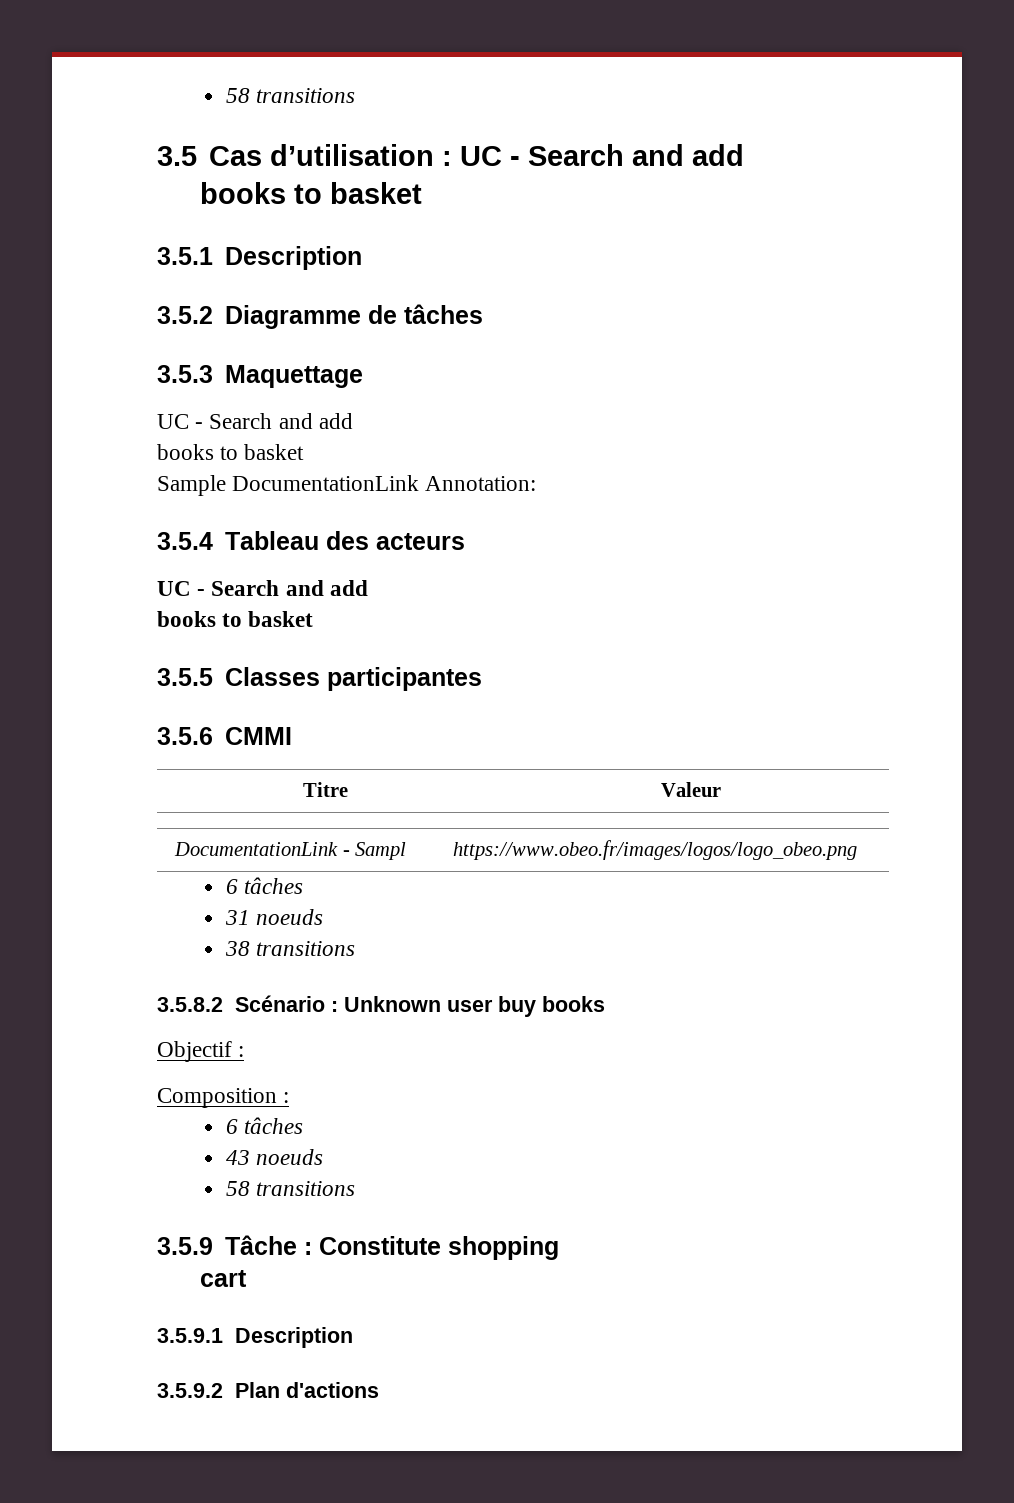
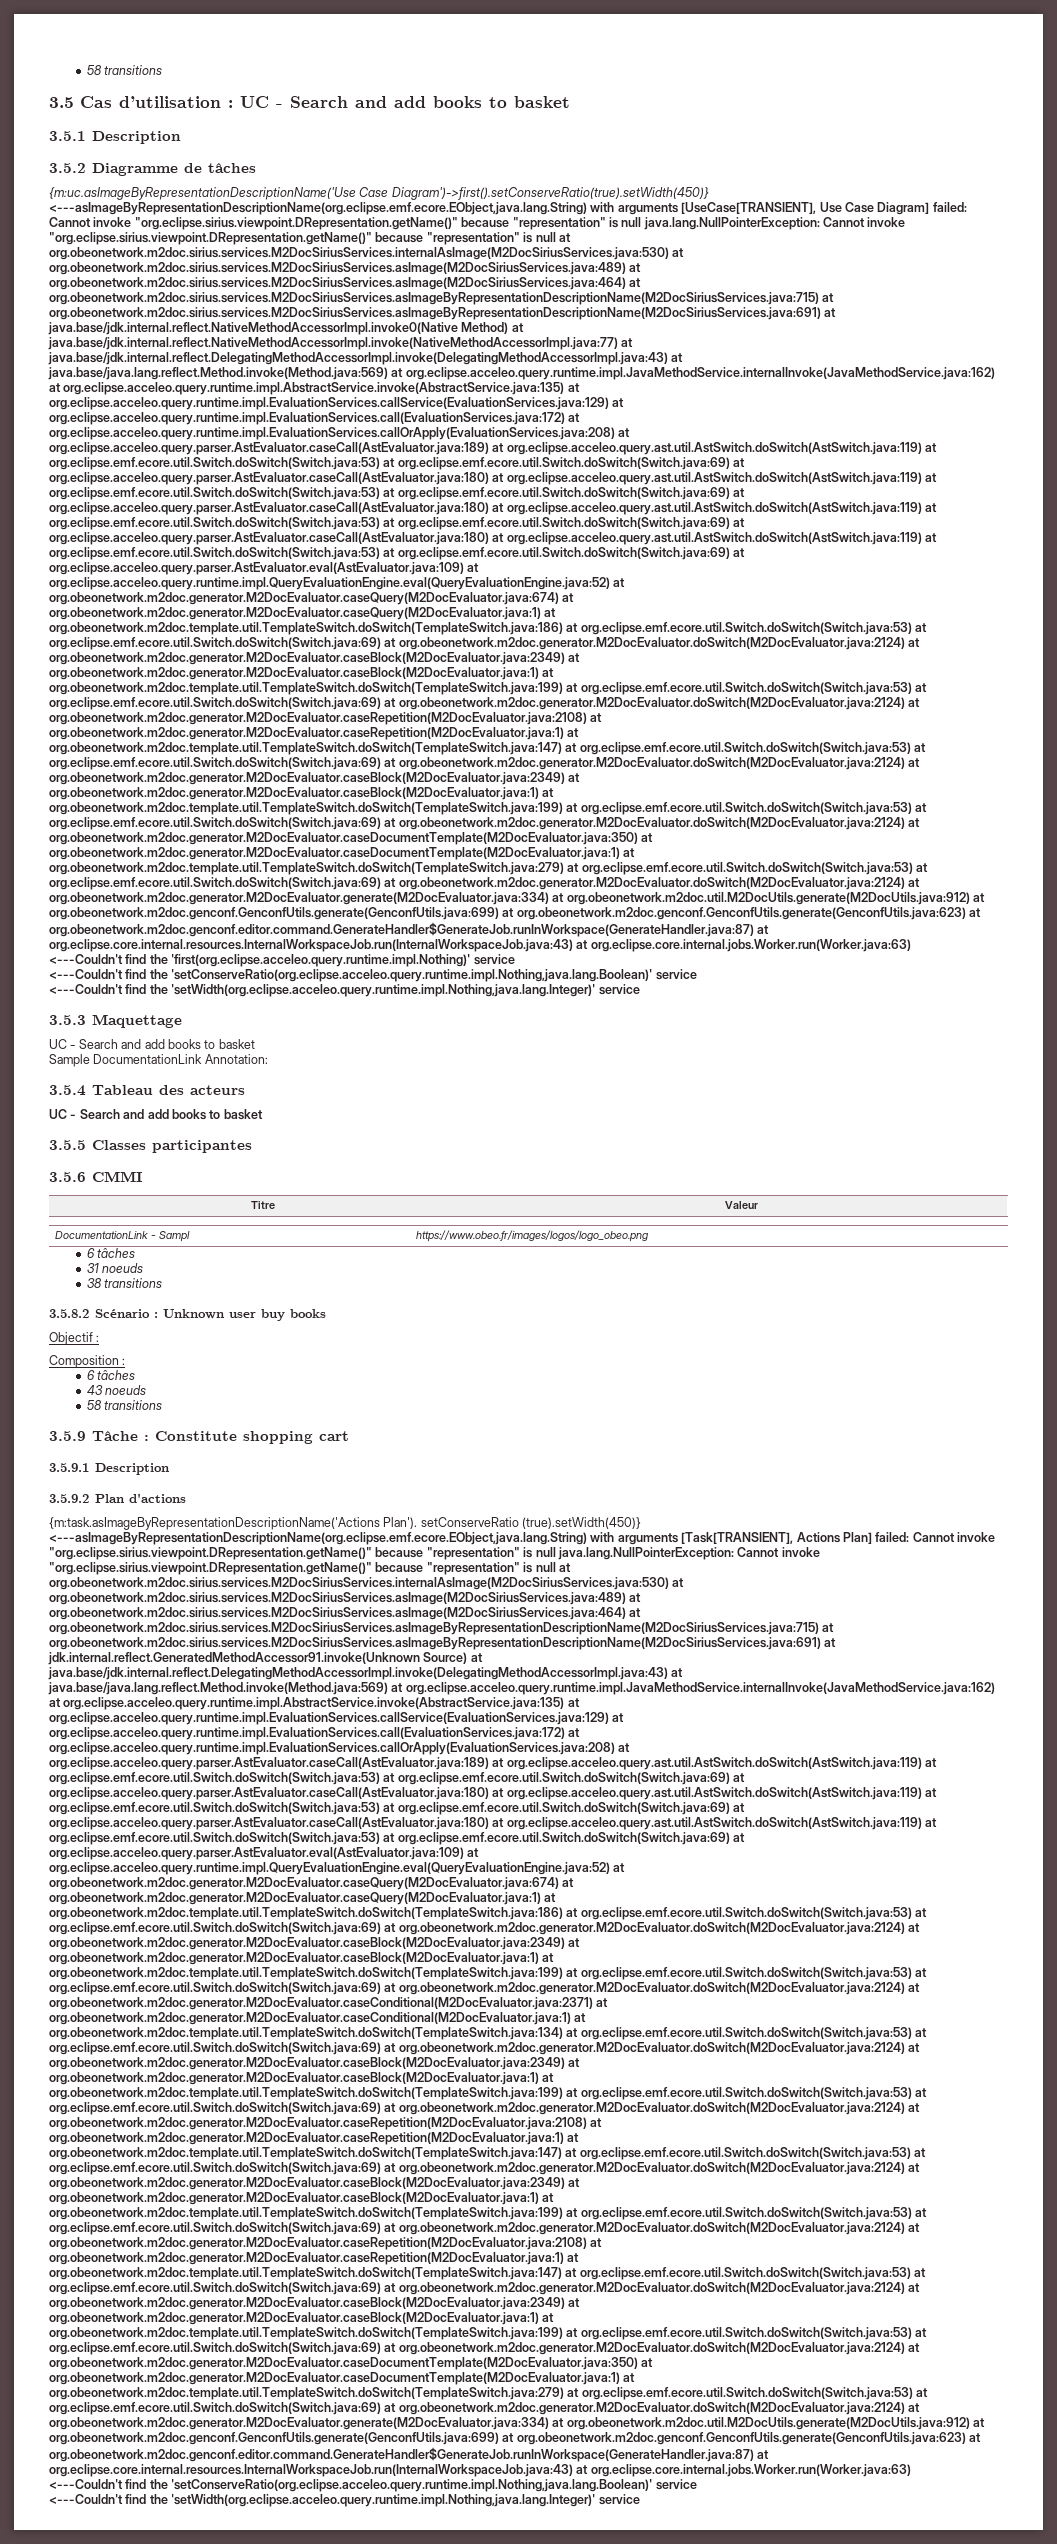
- 3.5 Cas d’utilisation : UC - Search and add
- books to basket
+ 3.5 Cas d’utilisation : UC - Search and add books to basket
+ {m:uc.asImageByRepresentationDescriptionName('Use Case Diagram')->first().setConserveRatio(true).setWidth(450)} <---asImageByRepresentationDescriptionName(org.eclipse.emf.ecore.EObject,java.lang.String) with arguments [UseCase[TRANSIENT], Use Case Diagram] failed: Cannot invoke "org.eclipse.sirius.viewpoint.DRepresentation.getName()" because "representation" is null java.lang.NullPointerException: Cannot invoke "org.eclipse.sirius.viewpoint.DRepresentation.getName()" because "representation" is null at org.obeonetwork.m2doc.sirius.services.M2DocSiriusServices.internalAsImage(M2DocSiriusServices.java:530) at org.obeonetwork.m2doc.sirius.services.M2DocSiriusServices.asImage(M2DocSiriusServices.java:489) at org.obeonetwork.m2doc.sirius.services.M2DocSiriusServices.asImage(M2DocSiriusServices.java:464) at org.obeonetwork.m2doc.sirius.services.M2DocSiriusServices.asImageByRepresentationDescriptionName(M2DocSiriusServices.java:715) at org.obeonetwork.m2doc.sirius.services.M2DocSiriusServices.asImageByRepresentationDescriptionName(M2DocSiriusServices.java:691) at java.base/jdk.internal.reflect.NativeMethodAccessorImpl.invoke0(Native Method) at java.base/jdk.internal.reflect.NativeMethodAccessorImpl.invoke(NativeMethodAccessorImpl.java:77) at java.base/jdk.internal.reflect.DelegatingMethodAccessorImpl.invoke(DelegatingMethodAccessorImpl.java:43) at java.base/java.lang.reflect.Method.invoke(Method.java:569) at org.eclipse.acceleo.query.runtime.impl.JavaMethodService.internalInvoke(JavaMethodService.java:162) at org.eclipse.acceleo.query.runtime.impl.AbstractService.invoke(AbstractService.java:135) at org.eclipse.acceleo.query.runtime.impl.EvaluationServices.callService(EvaluationServices.java:129) at org.eclipse.acceleo.query.runtime.impl.EvaluationServices.call(EvaluationServices.java:172) at org.eclipse.acceleo.query.runtime.impl.EvaluationServices.callOrApply(EvaluationServices.java:208) at org.eclipse.acceleo.query.parser.AstEvaluator.caseCall(AstEvaluator.java:189) at org.eclipse.acceleo.query.ast.util.AstSwitch.doSwitch(AstSwitch.java:119) at org.eclipse.emf.ecore.util.Switch.doSwitch(Switch.java:53) at org.eclipse.emf.ecore.util.Switch.doSwitch(Switch.java:69) at org.eclipse.acceleo.query.parser.AstEvaluator.caseCall(AstEvaluator.java:180) at org.eclipse.acceleo.query.ast.util.AstSwitch.doSwitch(AstSwitch.java:119) at org.eclipse.emf.ecore.util.Switch.doSwitch(Switch.java:53) at org.eclipse.emf.ecore.util.Switch.doSwitch(Switch.java:69) at org.eclipse.acceleo.query.parser.AstEvaluator.caseCall(AstEvaluator.java:180) at org.eclipse.acceleo.query.ast.util.AstSwitch.doSwitch(AstSwitch.java:119) at org.eclipse.emf.ecore.util.Switch.doSwitch(Switch.java:53) at org.eclipse.emf.ecore.util.Switch.doSwitch(Switch.java:69) at org.eclipse.acceleo.query.parser.AstEvaluator.caseCall(AstEvaluator.java:180) at org.eclipse.acceleo.query.ast.util.AstSwitch.doSwitch(AstSwitch.java:119) at org.eclipse.emf.ecore.util.Switch.doSwitch(Switch.java:53) at org.eclipse.emf.ecore.util.Switch.doSwitch(Switch.java:69) at org.eclipse.acceleo.query.parser.AstEvaluator.eval(AstEvaluator.java:109) at org.eclipse.acceleo.query.runtime.impl.QueryEvaluationEngine.eval(QueryEvaluationEngine.java:52) at org.obeonetwork.m2doc.generator.M2DocEvaluator.caseQuery(M2DocEvaluator.java:674) at org.obeonetwork.m2doc.generator.M2DocEvaluator.caseQuery(M2DocEvaluator.java:1) at org.obeonetwork.m2doc.template.util.TemplateSwitch.doSwitch(TemplateSwitch.java:186) at org.eclipse.emf.ecore.util.Switch.doSwitch(Switch.java:53) at org.eclipse.emf.ecore.util.Switch.doSwitch(Switch.java:69) at org.obeonetwork.m2doc.generator.M2DocEvaluator.doSwitch(M2DocEvaluator.java:2124) at org.obeonetwork.m2doc.generator.M2DocEvaluator.caseBlock(M2DocEvaluator.java:2349) at org.obeonetwork.m2doc.generator.M2DocEvaluator.caseBlock(M2DocEvaluator.java:1) at org.obeonetwork.m2doc.template.util.TemplateSwitch.doSwitch(TemplateSwitch.java:199) at org.eclipse.emf.ecore.util.Switch.doSwitch(Switch.java:53) at org.eclipse.emf.ecore.util.Switch.doSwitch(Switch.java:69) at org.obeonetwork.m2doc.generator.M2DocEvaluator.doSwitch(M2DocEvaluator.java:2124) at org.obeonetwork.m2doc.generator.M2DocEvaluator.caseRepetition(M2DocEvaluator.java:2108) at org.obeonetwork.m2doc.generator.M2DocEvaluator.caseRepetition(M2DocEvaluator.java:1) at org.obeonetwork.m2doc.template.util.TemplateSwitch.doSwitch(TemplateSwitch.java:147) at org.eclipse.emf.ecore.util.Switch.doSwitch(Switch.java:53) at org.eclipse.emf.ecore.util.Switch.doSwitch(Switch.java:69) at org.obeonetwork.m2doc.generator.M2DocEvaluator.doSwitch(M2DocEvaluator.java:2124) at org.obeonetwork.m2doc.generator.M2DocEvaluator.caseBlock(M2DocEvaluator.java:2349) at org.obeonetwork.m2doc.generator.M2DocEvaluator.caseBlock(M2DocEvaluator.java:1) at org.obeonetwork.m2doc.template.util.TemplateSwitch.doSwitch(TemplateSwitch.java:199) at org.eclipse.emf.ecore.util.Switch.doSwitch(Switch.java:53) at org.eclipse.emf.ecore.util.Switch.doSwitch(Switch.java:69) at org.obeonetwork.m2doc.generator.M2DocEvaluator.doSwitch(M2DocEvaluator.java:2124) at org.obeonetwork.m2doc.generator.M2DocEvaluator.caseDocumentTemplate(M2DocEvaluator.java:350) at org.obeonetwork.m2doc.generator.M2DocEvaluator.caseDocumentTemplate(M2DocEvaluator.java:1) at org.obeonetwork.m2doc.template.util.TemplateSwitch.doSwitch(TemplateSwitch.java:279) at org.eclipse.emf.ecore.util.Switch.doSwitch(Switch.java:53) at org.eclipse.emf.ecore.util.Switch.doSwitch(Switch.java:69) at org.obeonetwork.m2doc.generator.M2DocEvaluator.doSwitch(M2DocEvaluator.java:2124) at org.obeonetwork.m2doc.generator.M2DocEvaluator.generate(M2DocEvaluator.java:334) at org.obeonetwork.m2doc.util.M2DocUtils.generate(M2DocUtils.java:912) at org.obeonetwork.m2doc.genconf.GenconfUtils.generate(GenconfUtils.java:699) at org.obeonetwork.m2doc.genconf.GenconfUtils.generate(GenconfUtils.java:623) at org.obeonetwork.m2doc.genconf.editor.command.GenerateHandler$GenerateJob.runInWorkspace(GenerateHandler.java:87) at org.eclipse.core.internal.resources.InternalWorkspaceJob.run(InternalWorkspaceJob.java:43) at org.eclipse.core.internal.jobs.Worker.run(Worker.java:63)
+ <---Couldn't find the 'first(org.eclipse.acceleo.query.runtime.impl.Nothing)' service
+ <---Couldn't find the 'setConserveRatio(org.eclipse.acceleo.query.runtime.impl.Nothing,java.lang.Boolean)' service
+ <---Couldn't find the 'setWidth(org.eclipse.acceleo.query.runtime.impl.Nothing,java.lang.Integer)' service
  3.5.3 Maquettage
- UC - Search and add
- books to basket
+ UC - Search and add books to basket
  3.5.4 Tableau des acteurs
- UC - Search and add
- books to basket
+ UC - Search and add books to basket
- 3.5.9 Tâche : Constitute shopping
- cart
+ 3.5.9 Tâche : Constitute shopping cart
+ {m:task.asImageByRepresentationDescriptionName('Actions Plan'). setConserveRatio (true).setWidth(450)} <---asImageByRepresentationDescriptionName(org.eclipse.emf.ecore.EObject,java.lang.String) with arguments [Task[TRANSIENT], Actions Plan] failed: Cannot invoke "org.eclipse.sirius.viewpoint.DRepresentation.getName()" because "representation" is null java.lang.NullPointerException: Cannot invoke "org.eclipse.sirius.viewpoint.DRepresentation.getName()" because "representation" is null at org.obeonetwork.m2doc.sirius.services.M2DocSiriusServices.internalAsImage(M2DocSiriusServices.java:530) at org.obeonetwork.m2doc.sirius.services.M2DocSiriusServices.asImage(M2DocSiriusServices.java:489) at org.obeonetwork.m2doc.sirius.services.M2DocSiriusServices.asImage(M2DocSiriusServices.java:464) at org.obeonetwork.m2doc.sirius.services.M2DocSiriusServices.asImageByRepresentationDescriptionName(M2DocSiriusServices.java:715) at org.obeonetwork.m2doc.sirius.services.M2DocSiriusServices.asImageByRepresentationDescriptionName(M2DocSiriusServices.java:691) at jdk.internal.reflect.GeneratedMethodAccessor91.invoke(Unknown Source) at java.base/jdk.internal.reflect.DelegatingMethodAccessorImpl.invoke(DelegatingMethodAccessorImpl.java:43) at java.base/java.lang.reflect.Method.invoke(Method.java:569) at org.eclipse.acceleo.query.runtime.impl.JavaMethodService.internalInvoke(JavaMethodService.java:162) at org.eclipse.acceleo.query.runtime.impl.AbstractService.invoke(AbstractService.java:135) at org.eclipse.acceleo.query.runtime.impl.EvaluationServices.callService(EvaluationServices.java:129) at org.eclipse.acceleo.query.runtime.impl.EvaluationServices.call(EvaluationServices.java:172) at org.eclipse.acceleo.query.runtime.impl.EvaluationServices.callOrApply(EvaluationServices.java:208) at org.eclipse.acceleo.query.parser.AstEvaluator.caseCall(AstEvaluator.java:189) at org.eclipse.acceleo.query.ast.util.AstSwitch.doSwitch(AstSwitch.java:119) at org.eclipse.emf.ecore.util.Switch.doSwitch(Switch.java:53) at org.eclipse.emf.ecore.util.Switch.doSwitch(Switch.java:69) at org.eclipse.acceleo.query.parser.AstEvaluator.caseCall(AstEvaluator.java:180) at org.eclipse.acceleo.query.ast.util.AstSwitch.doSwitch(AstSwitch.java:119) at org.eclipse.emf.ecore.util.Switch.doSwitch(Switch.java:53) at org.eclipse.emf.ecore.util.Switch.doSwitch(Switch.java:69) at org.eclipse.acceleo.query.parser.AstEvaluator.caseCall(AstEvaluator.java:180) at org.eclipse.acceleo.query.ast.util.AstSwitch.doSwitch(AstSwitch.java:119) at org.eclipse.emf.ecore.util.Switch.doSwitch(Switch.java:53) at org.eclipse.emf.ecore.util.Switch.doSwitch(Switch.java:69) at org.eclipse.acceleo.query.parser.AstEvaluator.eval(AstEvaluator.java:109) at org.eclipse.acceleo.query.runtime.impl.QueryEvaluationEngine.eval(QueryEvaluationEngine.java:52) at org.obeonetwork.m2doc.generator.M2DocEvaluator.caseQuery(M2DocEvaluator.java:674) at org.obeonetwork.m2doc.generator.M2DocEvaluator.caseQuery(M2DocEvaluator.java:1) at org.obeonetwork.m2doc.template.util.TemplateSwitch.doSwitch(TemplateSwitch.java:186) at org.eclipse.emf.ecore.util.Switch.doSwitch(Switch.java:53) at org.eclipse.emf.ecore.util.Switch.doSwitch(Switch.java:69) at org.obeonetwork.m2doc.generator.M2DocEvaluator.doSwitch(M2DocEvaluator.java:2124) at org.obeonetwork.m2doc.generator.M2DocEvaluator.caseBlock(M2DocEvaluator.java:2349) at org.obeonetwork.m2doc.generator.M2DocEvaluator.caseBlock(M2DocEvaluator.java:1) at org.obeonetwork.m2doc.template.util.TemplateSwitch.doSwitch(TemplateSwitch.java:199) at org.eclipse.emf.ecore.util.Switch.doSwitch(Switch.java:53) at org.eclipse.emf.ecore.util.Switch.doSwitch(Switch.java:69) at org.obeonetwork.m2doc.generator.M2DocEvaluator.doSwitch(M2DocEvaluator.java:2124) at org.obeonetwork.m2doc.generator.M2DocEvaluator.caseConditional(M2DocEvaluator.java:2371) at org.obeonetwork.m2doc.generator.M2DocEvaluator.caseConditional(M2DocEvaluator.java:1) at org.obeonetwork.m2doc.template.util.TemplateSwitch.doSwitch(TemplateSwitch.java:134) at org.eclipse.emf.ecore.util.Switch.doSwitch(Switch.java:53) at org.eclipse.emf.ecore.util.Switch.doSwitch(Switch.java:69) at org.obeonetwork.m2doc.generator.M2DocEvaluator.doSwitch(M2DocEvaluator.java:2124) at org.obeonetwork.m2doc.generator.M2DocEvaluator.caseBlock(M2DocEvaluator.java:2349) at org.obeonetwork.m2doc.generator.M2DocEvaluator.caseBlock(M2DocEvaluator.java:1) at org.obeonetwork.m2doc.template.util.TemplateSwitch.doSwitch(TemplateSwitch.java:199) at org.eclipse.emf.ecore.util.Switch.doSwitch(Switch.java:53) at org.eclipse.emf.ecore.util.Switch.doSwitch(Switch.java:69) at org.obeonetwork.m2doc.generator.M2DocEvaluator.doSwitch(M2DocEvaluator.java:2124) at org.obeonetwork.m2doc.generator.M2DocEvaluator.caseRepetition(M2DocEvaluator.java:2108) at org.obeonetwork.m2doc.generator.M2DocEvaluator.caseRepetition(M2DocEvaluator.java:1) at org.obeonetwork.m2doc.template.util.TemplateSwitch.doSwitch(TemplateSwitch.java:147) at org.eclipse.emf.ecore.util.Switch.doSwitch(Switch.java:53) at org.eclipse.emf.ecore.util.Switch.doSwitch(Switch.java:69) at org.obeonetwork.m2doc.generator.M2DocEvaluator.doSwitch(M2DocEvaluator.java:2124) at org.obeonetwork.m2doc.generator.M2DocEvaluator.caseBlock(M2DocEvaluator.java:2349) at org.obeonetwork.m2doc.generator.M2DocEvaluator.caseBlock(M2DocEvaluator.java:1) at org.obeonetwork.m2doc.template.util.TemplateSwitch.doSwitch(TemplateSwitch.java:199) at org.eclipse.emf.ecore.util.Switch.doSwitch(Switch.java:53) at org.eclipse.emf.ecore.util.Switch.doSwitch(Switch.java:69) at org.obeonetwork.m2doc.generator.M2DocEvaluator.doSwitch(M2DocEvaluator.java:2124) at org.obeonetwork.m2doc.generator.M2DocEvaluator.caseRepetition(M2DocEvaluator.java:2108) at org.obeonetwork.m2doc.generator.M2DocEvaluator.caseRepetition(M2DocEvaluator.java:1) at org.obeonetwork.m2doc.template.util.TemplateSwitch.doSwitch(TemplateSwitch.java:147) at org.eclipse.emf.ecore.util.Switch.doSwitch(Switch.java:53) at org.eclipse.emf.ecore.util.Switch.doSwitch(Switch.java:69) at org.obeonetwork.m2doc.generator.M2DocEvaluator.doSwitch(M2DocEvaluator.java:2124) at org.obeonetwork.m2doc.generator.M2DocEvaluator.caseBlock(M2DocEvaluator.java:2349) at org.obeonetwork.m2doc.generator.M2DocEvaluator.caseBlock(M2DocEvaluator.java:1) at org.obeonetwork.m2doc.template.util.TemplateSwitch.doSwitch(TemplateSwitch.java:199) at org.eclipse.emf.ecore.util.Switch.doSwitch(Switch.java:53) at org.eclipse.emf.ecore.util.Switch.doSwitch(Switch.java:69) at org.obeonetwork.m2doc.generator.M2DocEvaluator.doSwitch(M2DocEvaluator.java:2124) at org.obeonetwork.m2doc.generator.M2DocEvaluator.caseDocumentTemplate(M2DocEvaluator.java:350) at org.obeonetwork.m2doc.generator.M2DocEvaluator.caseDocumentTemplate(M2DocEvaluator.java:1) at org.obeonetwork.m2doc.template.util.TemplateSwitch.doSwitch(TemplateSwitch.java:279) at org.eclipse.emf.ecore.util.Switch.doSwitch(Switch.java:53) at org.eclipse.emf.ecore.util.Switch.doSwitch(Switch.java:69) at org.obeonetwork.m2doc.generator.M2DocEvaluator.doSwitch(M2DocEvaluator.java:2124) at org.obeonetwork.m2doc.generator.M2DocEvaluator.generate(M2DocEvaluator.java:334) at org.obeonetwork.m2doc.util.M2DocUtils.generate(M2DocUtils.java:912) at org.obeonetwork.m2doc.genconf.GenconfUtils.generate(GenconfUtils.java:699) at org.obeonetwork.m2doc.genconf.GenconfUtils.generate(GenconfUtils.java:623) at org.obeonetwork.m2doc.genconf.editor.command.GenerateHandler$GenerateJob.runInWorkspace(GenerateHandler.java:87) at org.eclipse.core.internal.resources.InternalWorkspaceJob.run(InternalWorkspaceJob.java:43) at org.eclipse.core.internal.jobs.Worker.run(Worker.java:63)
+ <---Couldn't find the 'setConserveRatio(org.eclipse.acceleo.query.runtime.impl.Nothing,java.lang.Boolean)' service
+ <---Couldn't find the 'setWidth(org.eclipse.acceleo.query.runtime.impl.Nothing,java.lang.Integer)' service

